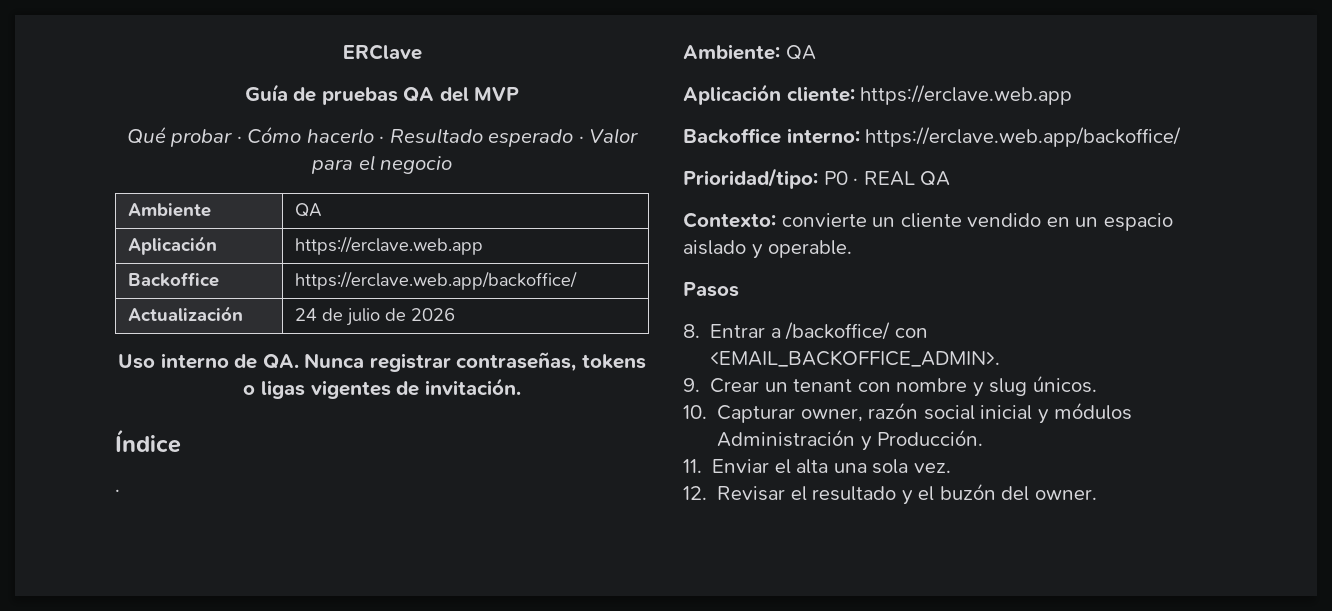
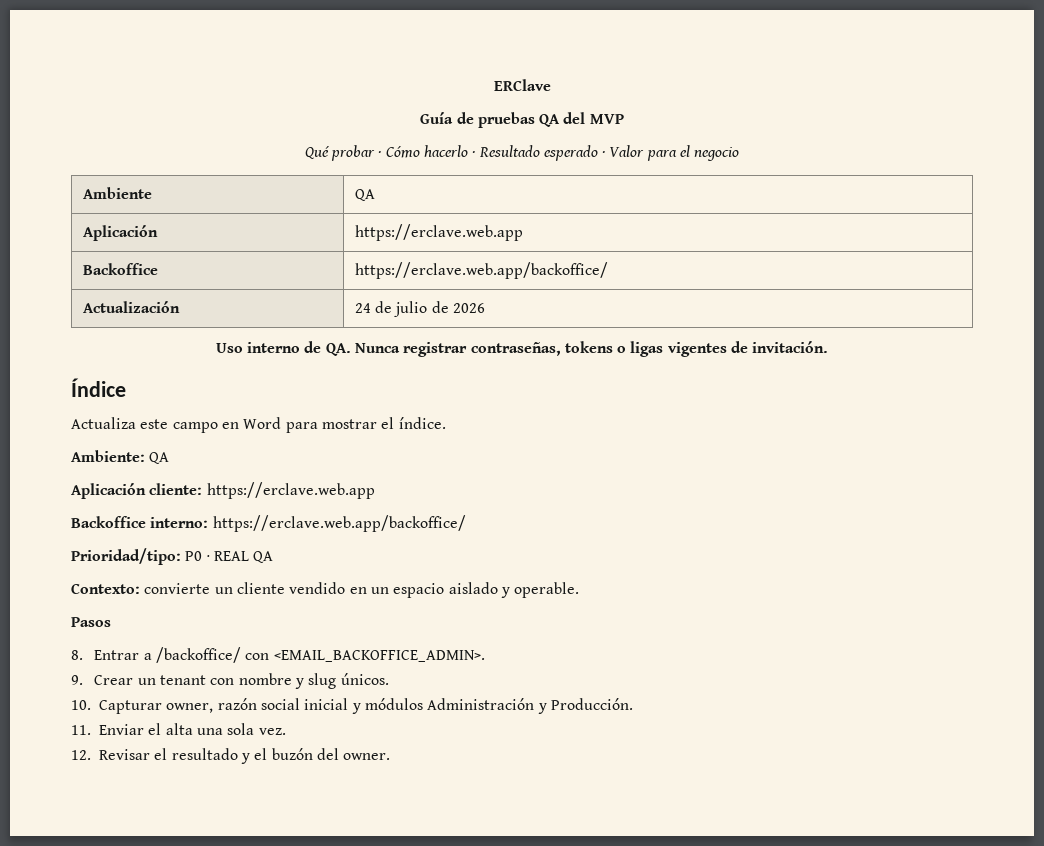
- .
+ Actualiza este campo en Word para mostrar el índice.

